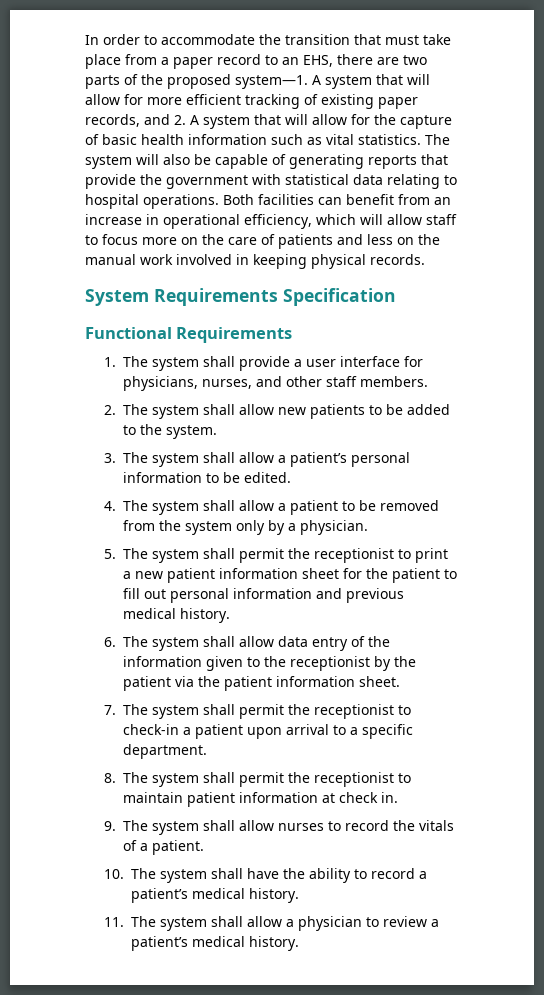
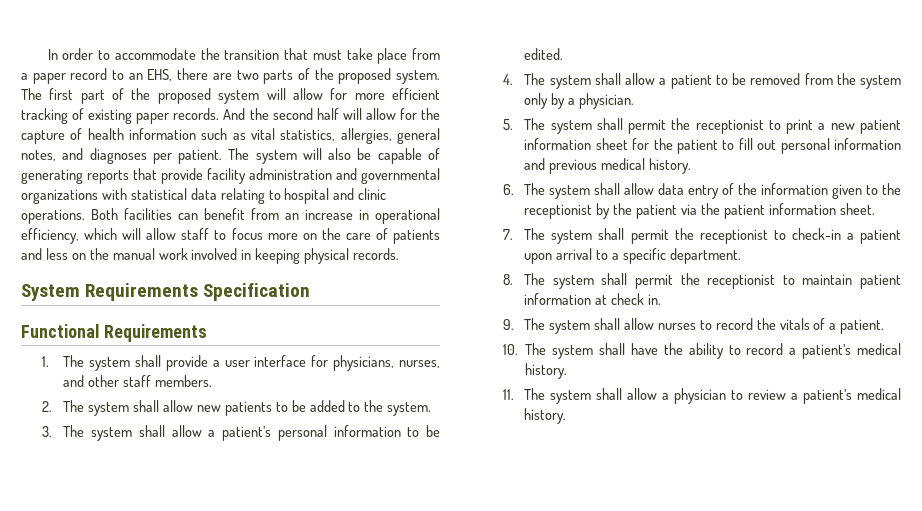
- In order to accommodate the transition that must take place from a paper record to an EHS, there are two parts of the proposed system—1. A system that will allow for more efficient tracking of existing paper records, and 2. A system that will allow for the capture of basic health information such as vital statistics.
+ In order to accommodate the transition that must take place from a paper record to an EHS, there are two parts of the proposed system. The first part of the proposed system will allow for more efficient tracking of existing paper records. And the second half will allow for the capture of health information such as vital statistics, allergies, general notes, and diagnoses per patient.
- The system will also be capable of generating reports that provide the government with statistical data relating to hospital operations.
+ The system will also be capable of generating reports that provide facility administration and governmental organizations with statistical data relating to hospital and clinic operations.

